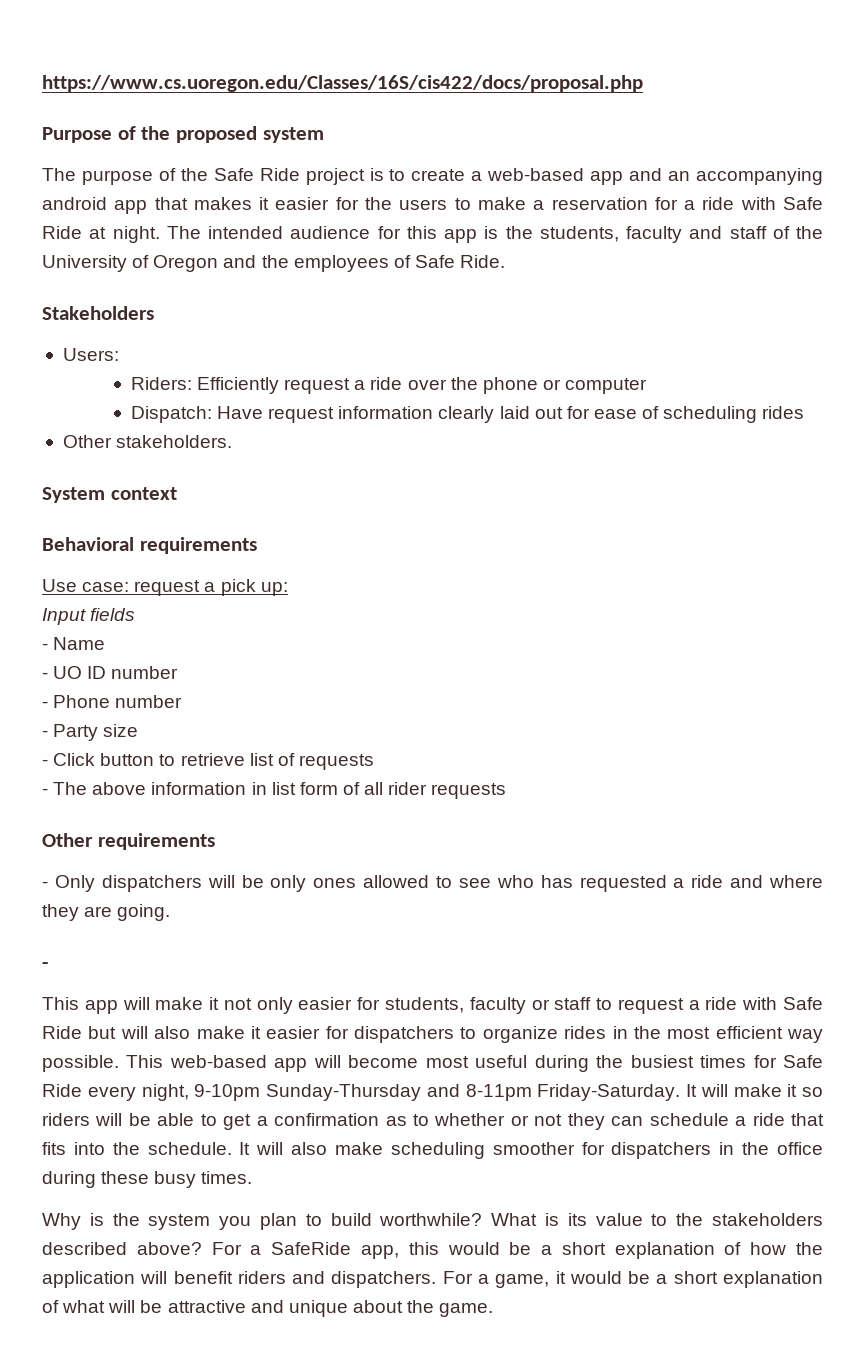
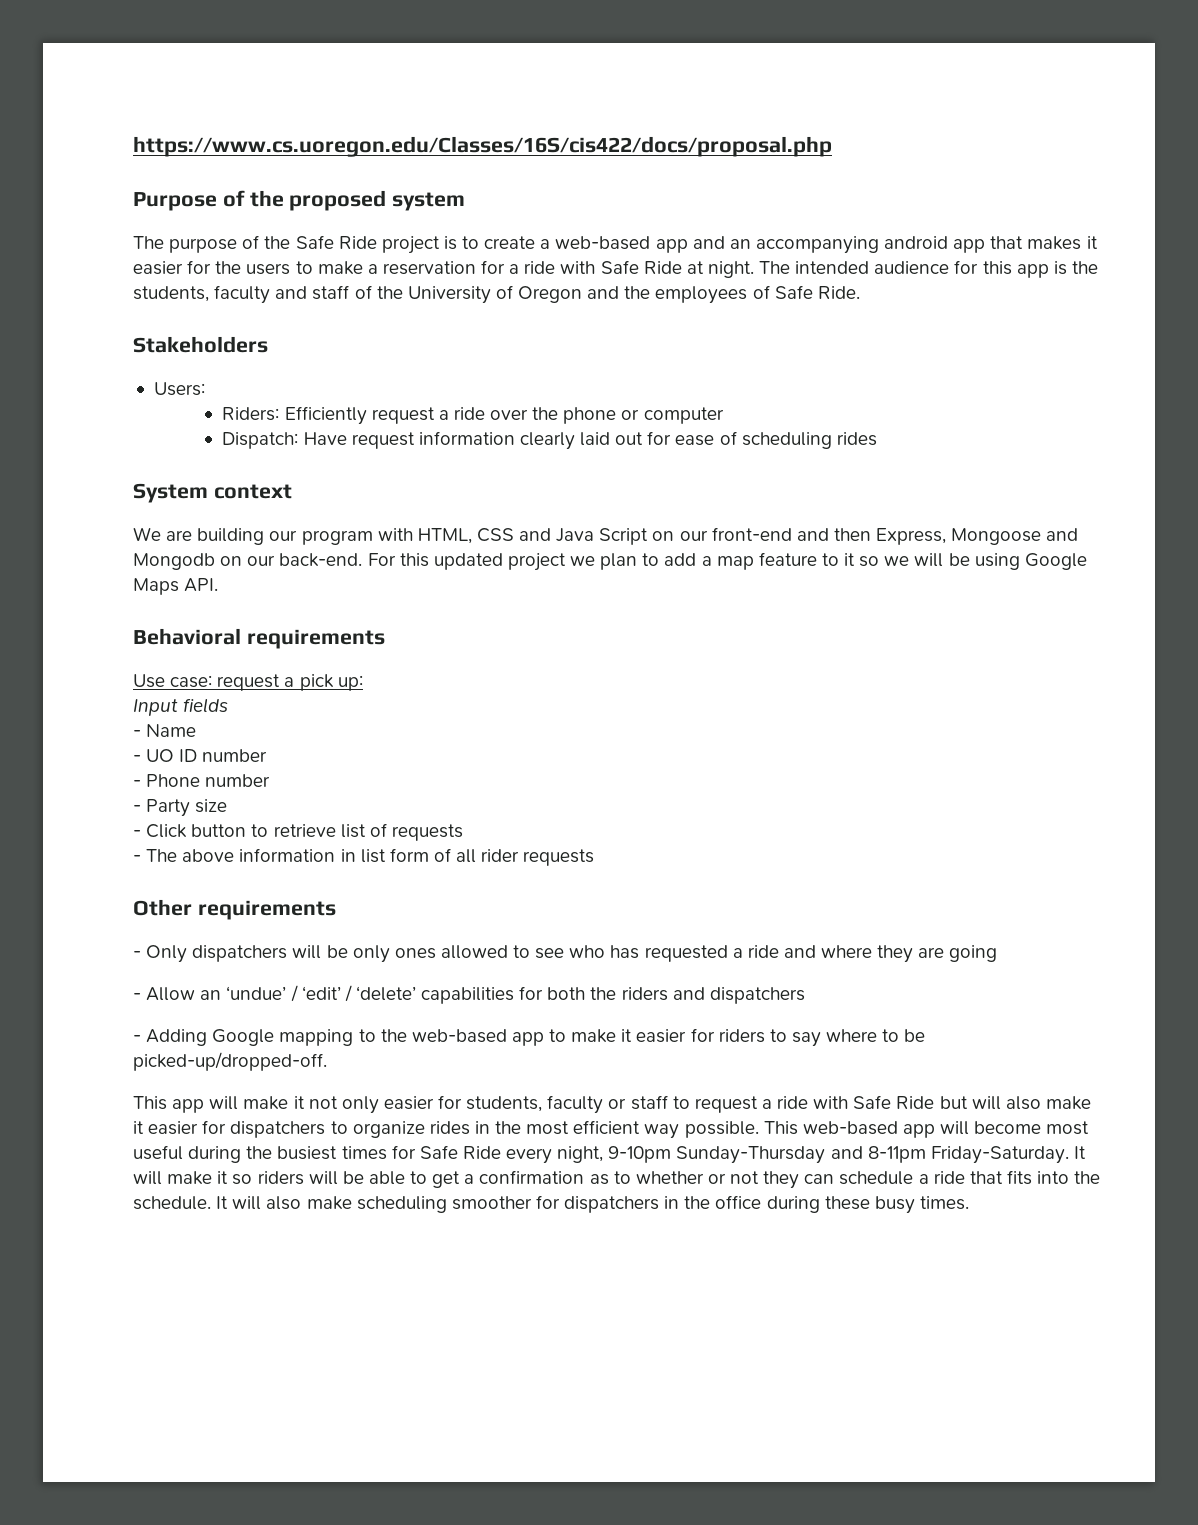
- Other stakeholders.
+ We are building our program with HTML, CSS and Java Script on our front-end and then Express, Mongoose and Mongodb on our back-end. For this updated project we plan to add a map feature to it so we will be using Google Maps API.
- - Only dispatchers will be only ones allowed to see who has requested a ride and where they are going.
- -
+ - Only dispatchers will be only ones allowed to see who has requested a ride and where they are going
+ - Allow an ‘undue’ / ‘edit’ / ‘delete’ capabilities for both the riders and dispatchers
+ - Adding Google mapping to the web-based app to make it easier for riders to say where to be picked-up/dropped-off.
- Why is the system you plan to build worthwhile? What is its value to the stakeholders described above? For a SafeRide app, this would be a short explanation of how the application will benefit riders and dispatchers. For a game, it would be a short explanation of what will be attractive and unique about the game.

